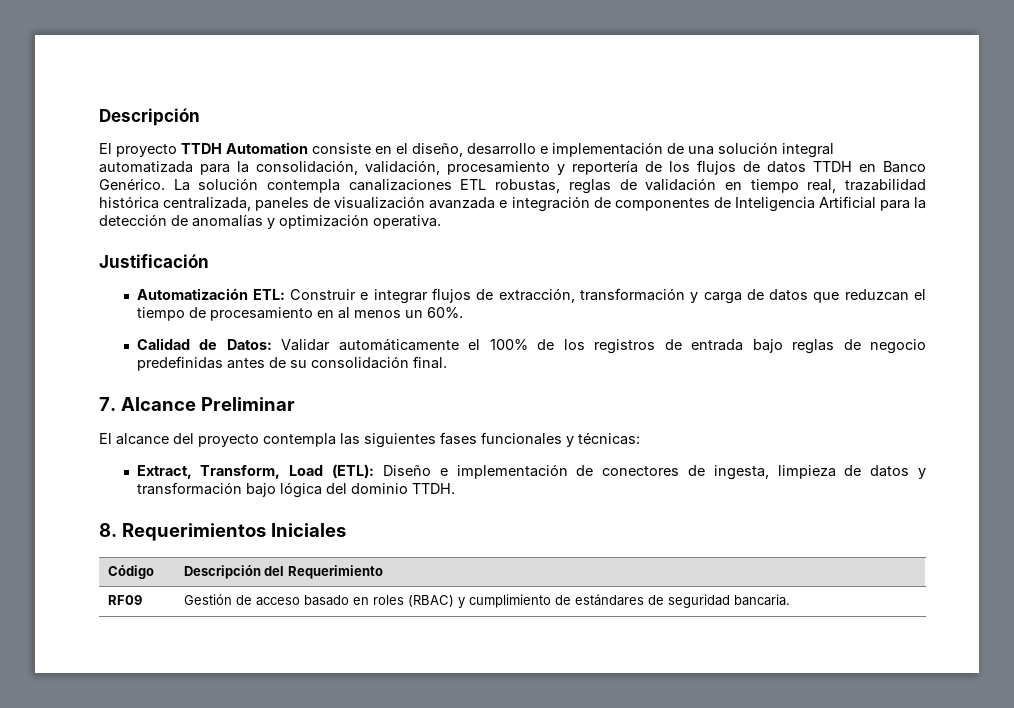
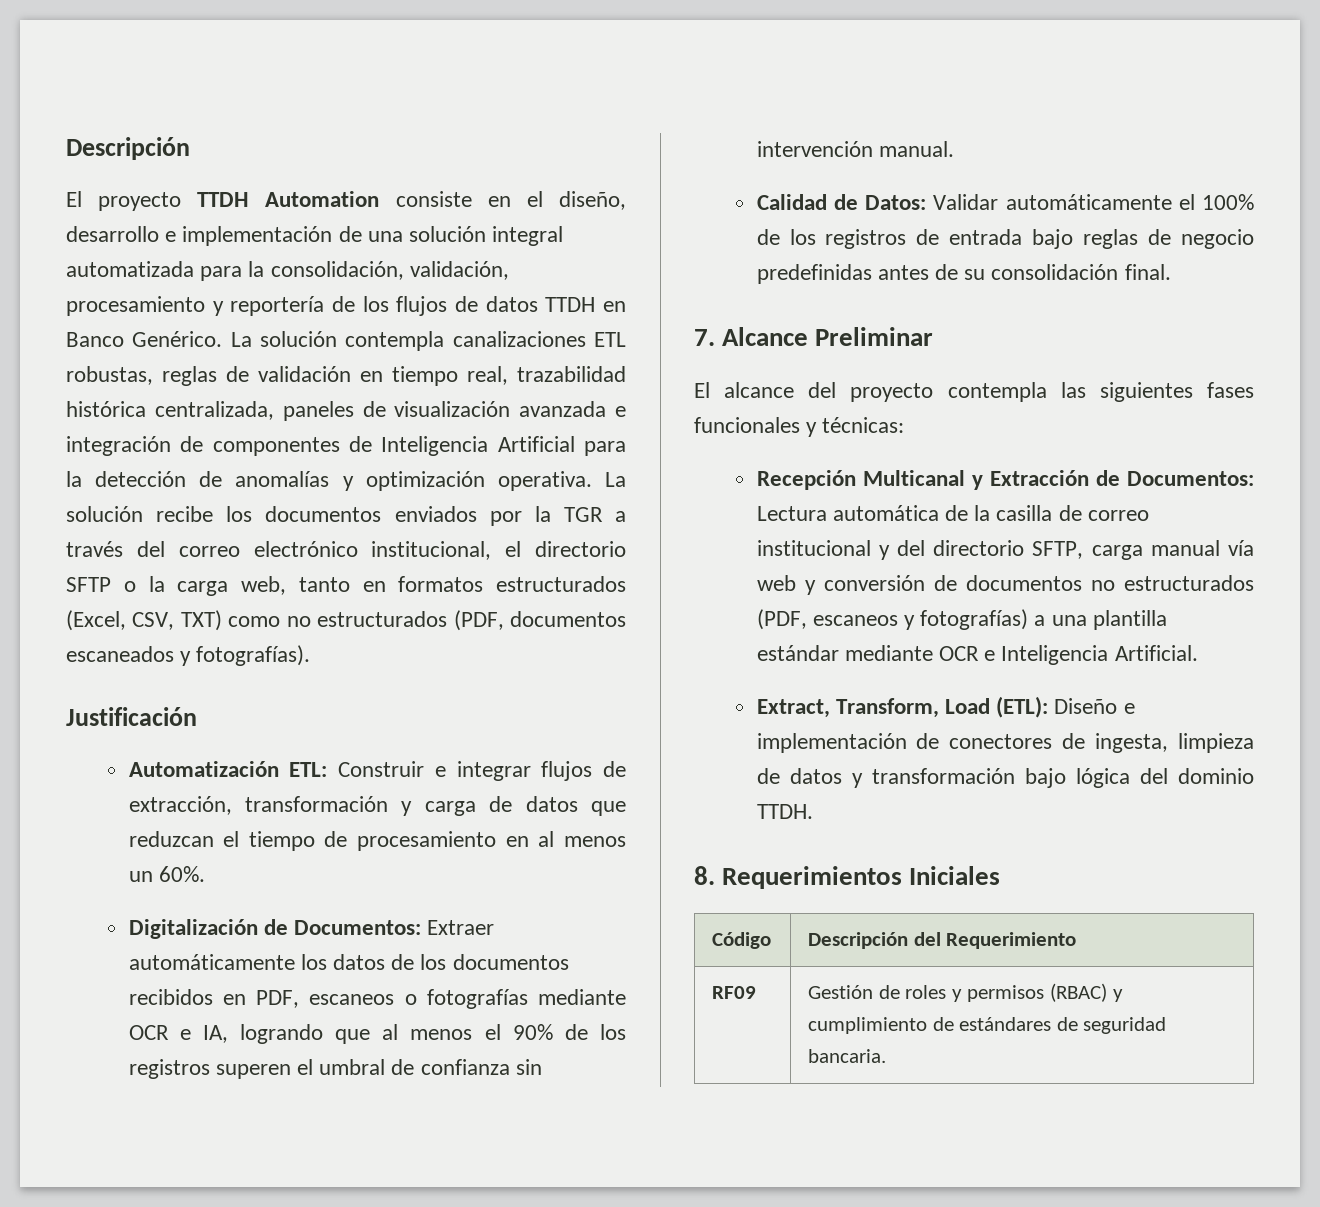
+ La solución recibe los documentos enviados por la TGR a través del correo electrónico institucional, el directorio SFTP o la carga web, tanto en formatos estructurados (Excel, CSV, TXT) como no estructurados (PDF, documentos escaneados y fotografías).
+ Digitalización de Documentos: Extraer automáticamente los datos de los documentos recibidos en PDF, escaneos o fotografías mediante OCR e IA, logrando que al menos el 90% de los registros superen el umbral de confianza sin intervención manual.
+ Recepción Multicanal y Extracción de Documentos: Lectura automática de la casilla de correo institucional y del directorio SFTP, carga manual vía web y conversión de documentos no estructurados (PDF, escaneos y fotografías) a una plantilla estándar mediante OCR e Inteligencia Artificial.
- RF09 | Gestión de acceso basado en roles (RBAC) y cumplimiento de estándares de seguridad bancaria.
+ RF09 | Gestión de roles y permisos (RBAC) y cumplimiento de estándares de seguridad bancaria.

